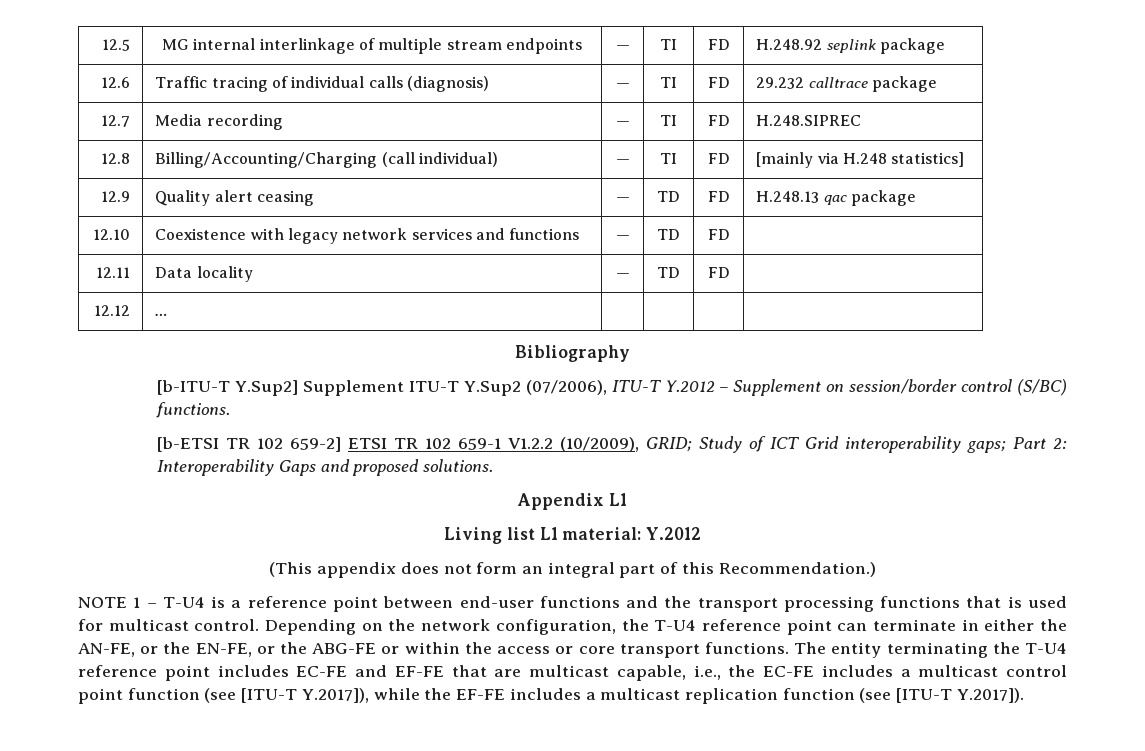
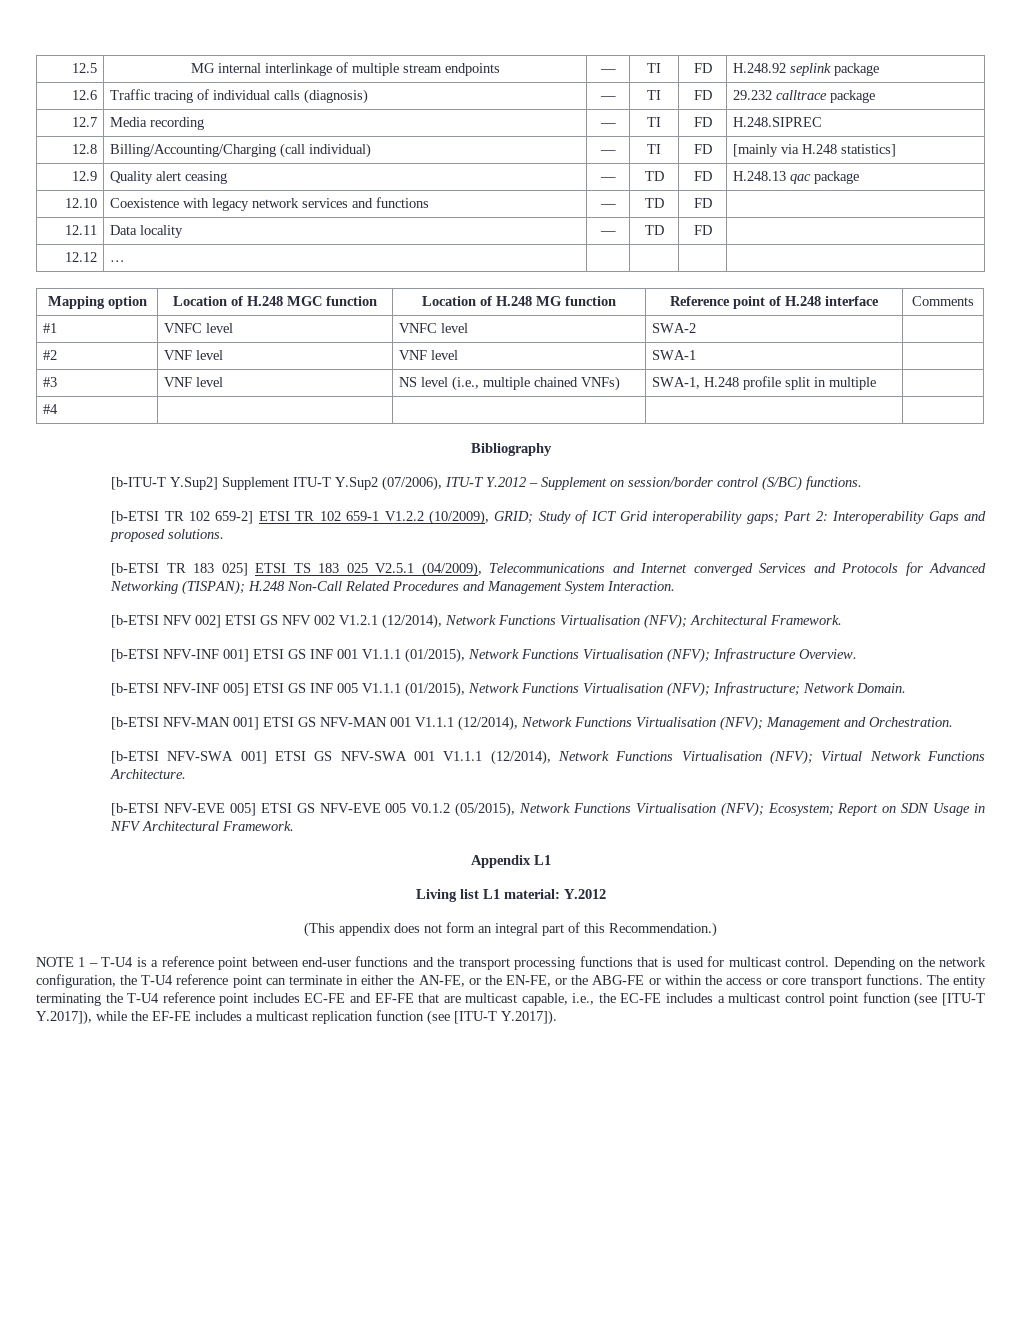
+ Mapping option | Location of H.248 MGC function | Location of H.248 MG function | Reference point of H.248 interface | Comments
+ #1 | VNFC level | VNFC level | SWA-2 |
+ #2 | VNF level | VNF level | SWA-1 |
+ #3 | VNF level | NS level (i.e., multiple chained VNFs) | SWA-1, H.248 profile split in multiple |
+ #4 | | | |
+ [b-ETSI TR 183 025] ETSI TS 183 025 V2.5.1 (04/2009), Telecommunications and Internet converged Services and Protocols for Advanced Networking (TISPAN); H.248 Non-Call Related Procedures and Management System Interaction.
+ [b-ETSI NFV 002] ETSI GS NFV 002 V1.2.1 (12/2014), Network Functions Virtualisation (NFV); Architectural Framework.
+ [b-ETSI NFV-INF 001] ETSI GS INF 001 V1.1.1 (01/2015), Network Functions Virtualisation (NFV); Infrastructure Overview.
+ [b-ETSI NFV-INF 005] ETSI GS INF 005 V1.1.1 (01/2015), Network Functions Virtualisation (NFV); Infrastructure; Network Domain.
+ [b-ETSI NFV-MAN 001] ETSI GS NFV-MAN 001 V1.1.1 (12/2014), Network Functions Virtualisation (NFV); Management and Orchestration.
+ [b-ETSI NFV-SWA 001] ETSI GS NFV-SWA 001 V1.1.1 (12/2014), Network Functions Virtualisation (NFV); Virtual Network Functions Architecture.
+ [b-ETSI NFV-EVE 005] ETSI GS NFV-EVE 005 V0.1.2 (05/2015), Network Functions Virtualisation (NFV); Ecosystem; Report on SDN Usage in NFV Architectural Framework.

